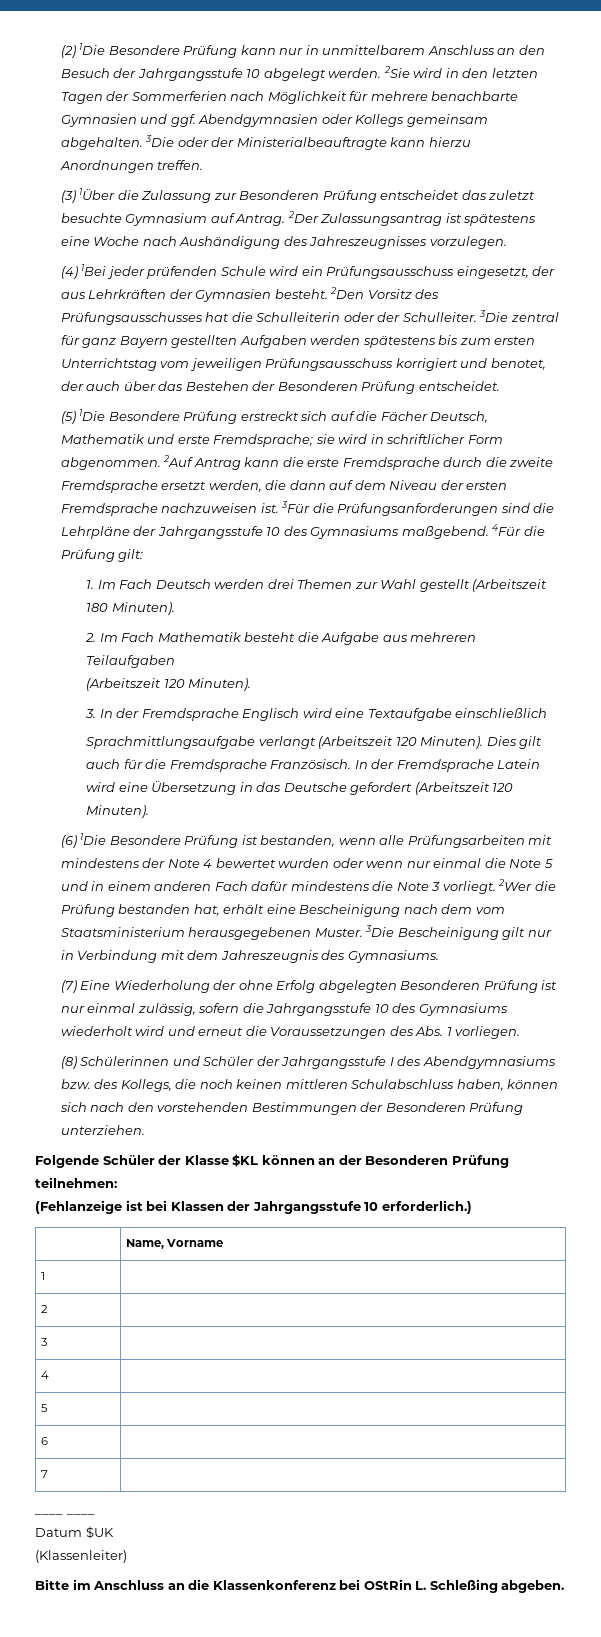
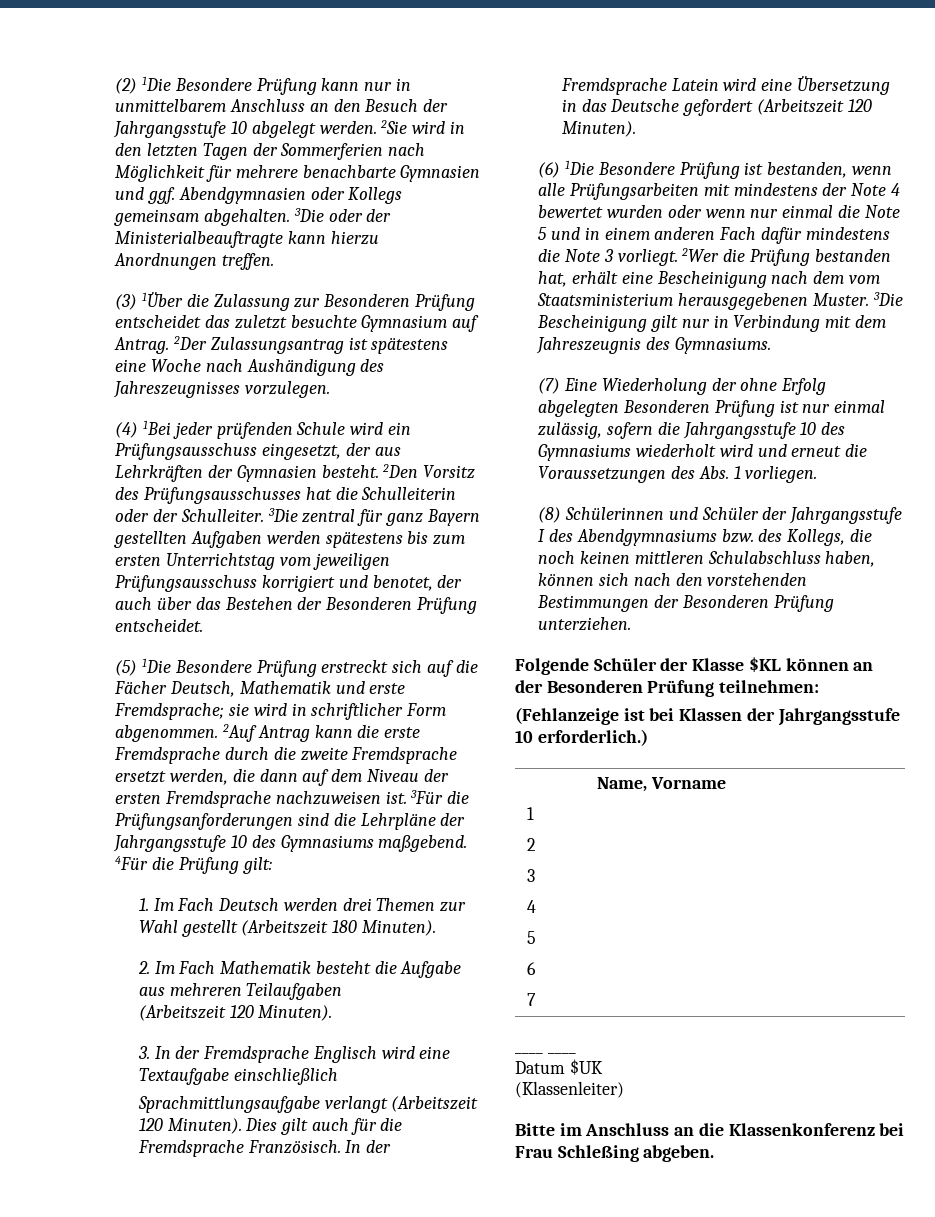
- Bitte im Anschluss an die Klassenkonferenz bei OStRin L. Schleßing abgeben.
+ Bitte im Anschluss an die Klassenkonferenz bei Frau Schleßing abgeben.

